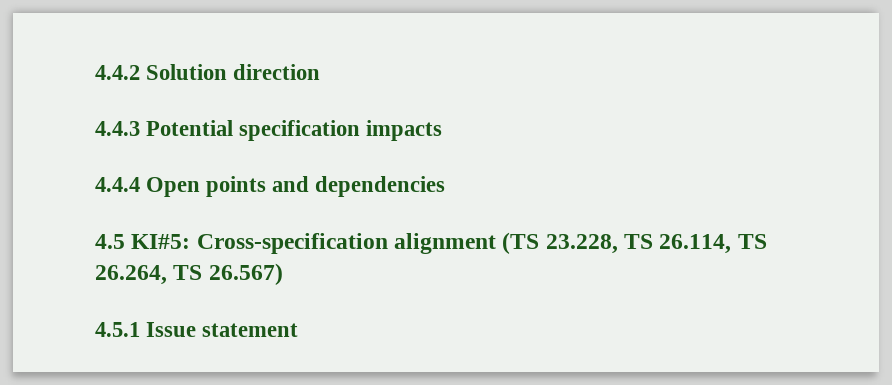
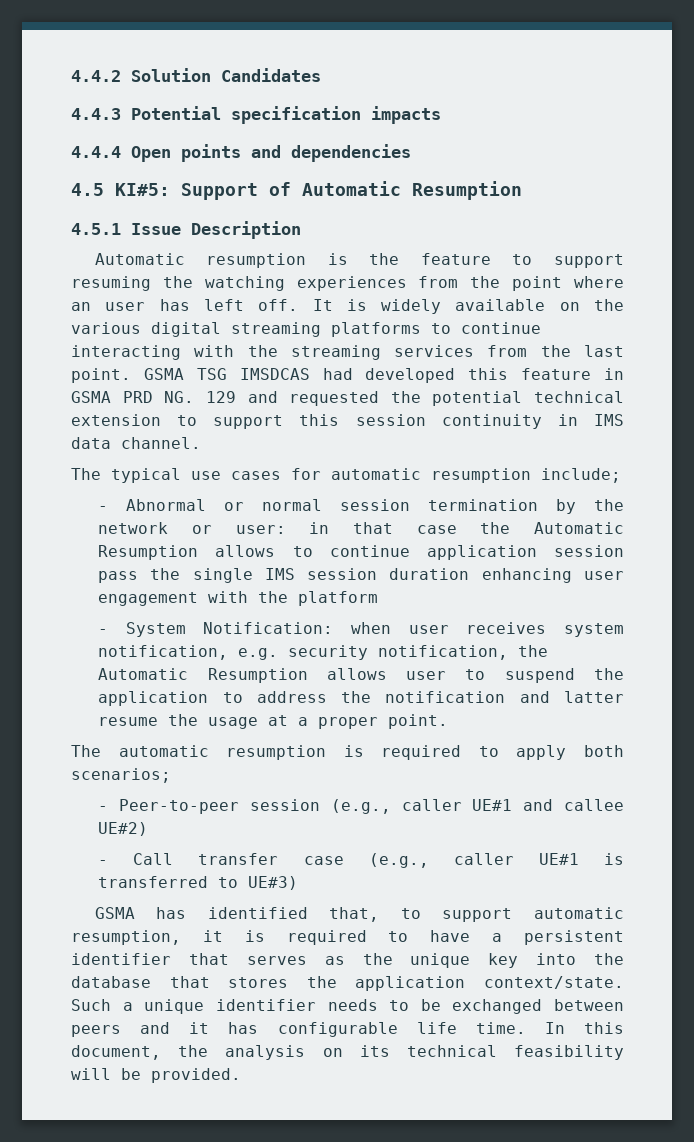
- 4.4.2 Solution direction
+ 4.4.2 Solution Candidates
- 4.5 KI#5: Cross-specification alignment (TS 23.228, TS 26.114, TS 26.264, TS 26.567)
- 4.5.1 Issue statement
+ 4.5 KI#5: Support of Automatic Resumption
+ 4.5.1 Issue Description
+ Automatic resumption is the feature to support resuming the watching experiences from the point where an user has left off. It is widely available on the various digital streaming platforms to continue interacting with the streaming services from the last point. GSMA TSG IMSDCAS had developed this feature in GSMA PRD NG. 129 and requested the potential technical extension to support this session continuity in IMS data channel.
+ The typical use cases for automatic resumption include;
+ - Abnormal or normal session termination by the network or user: in that case the Automatic Resumption allows to continue application session pass the single IMS session duration enhancing user engagement with the platform
+ - System Notification: when user receives system notification, e.g. security notification, the Automatic Resumption allows user to suspend the application to address the notification and latter resume the usage at a proper point.
+ The automatic resumption is required to apply both scenarios;
+ - Peer-to-peer session (e.g., caller UE#1 and callee UE#2)
+ - Call transfer case (e.g., caller UE#1 is transferred to UE#3)
+ GSMA has identified that, to support automatic resumption, it is required to have a persistent identifier that serves as the unique key into the database that stores the application context/state. Such a unique identifier needs to be exchanged between peers and it has configurable life time. In this document, the analysis on its technical feasibility will be provided.

